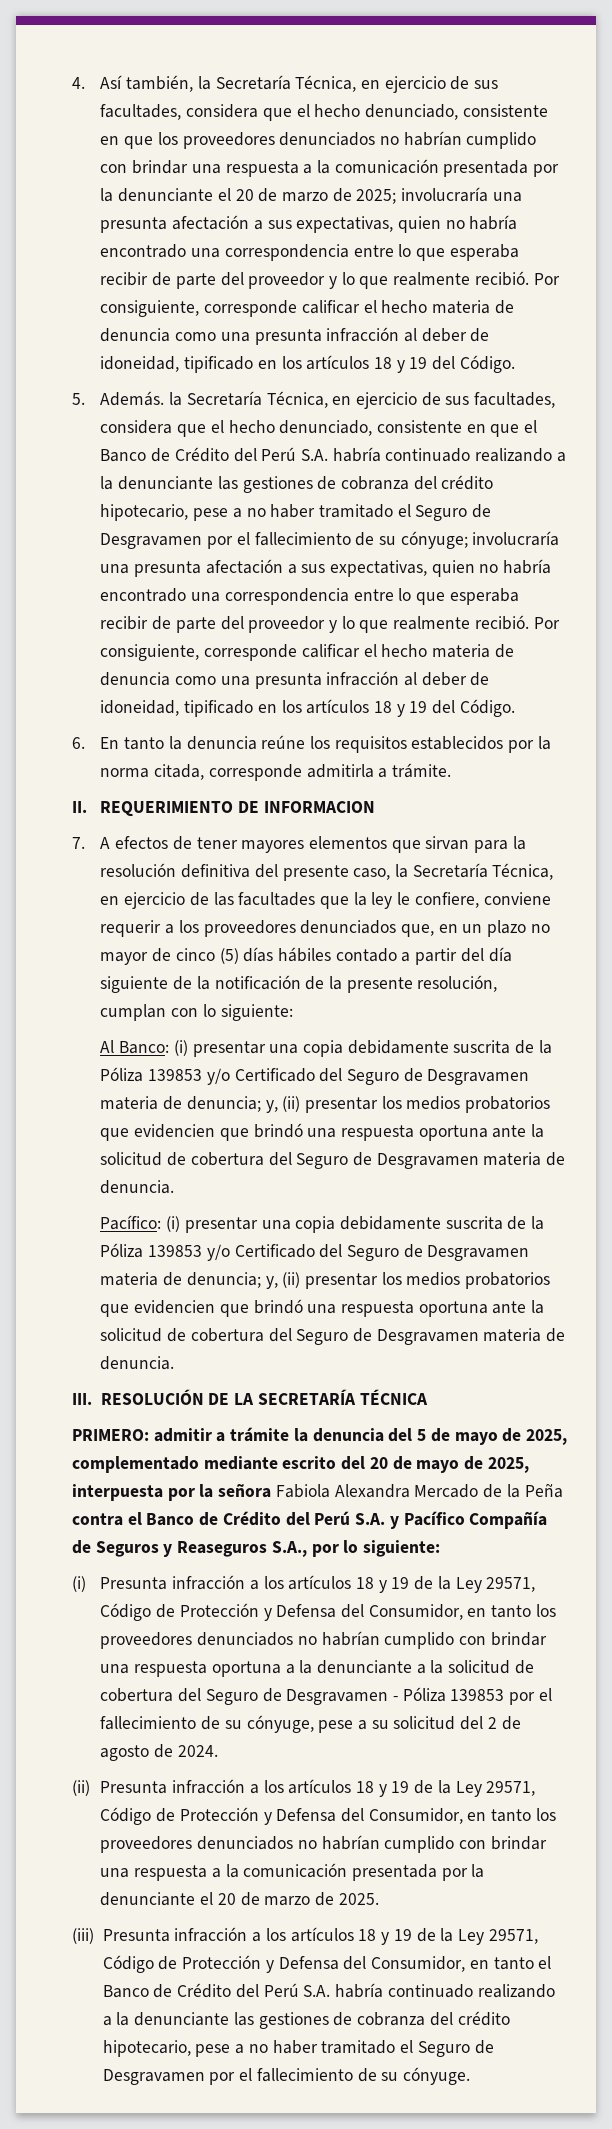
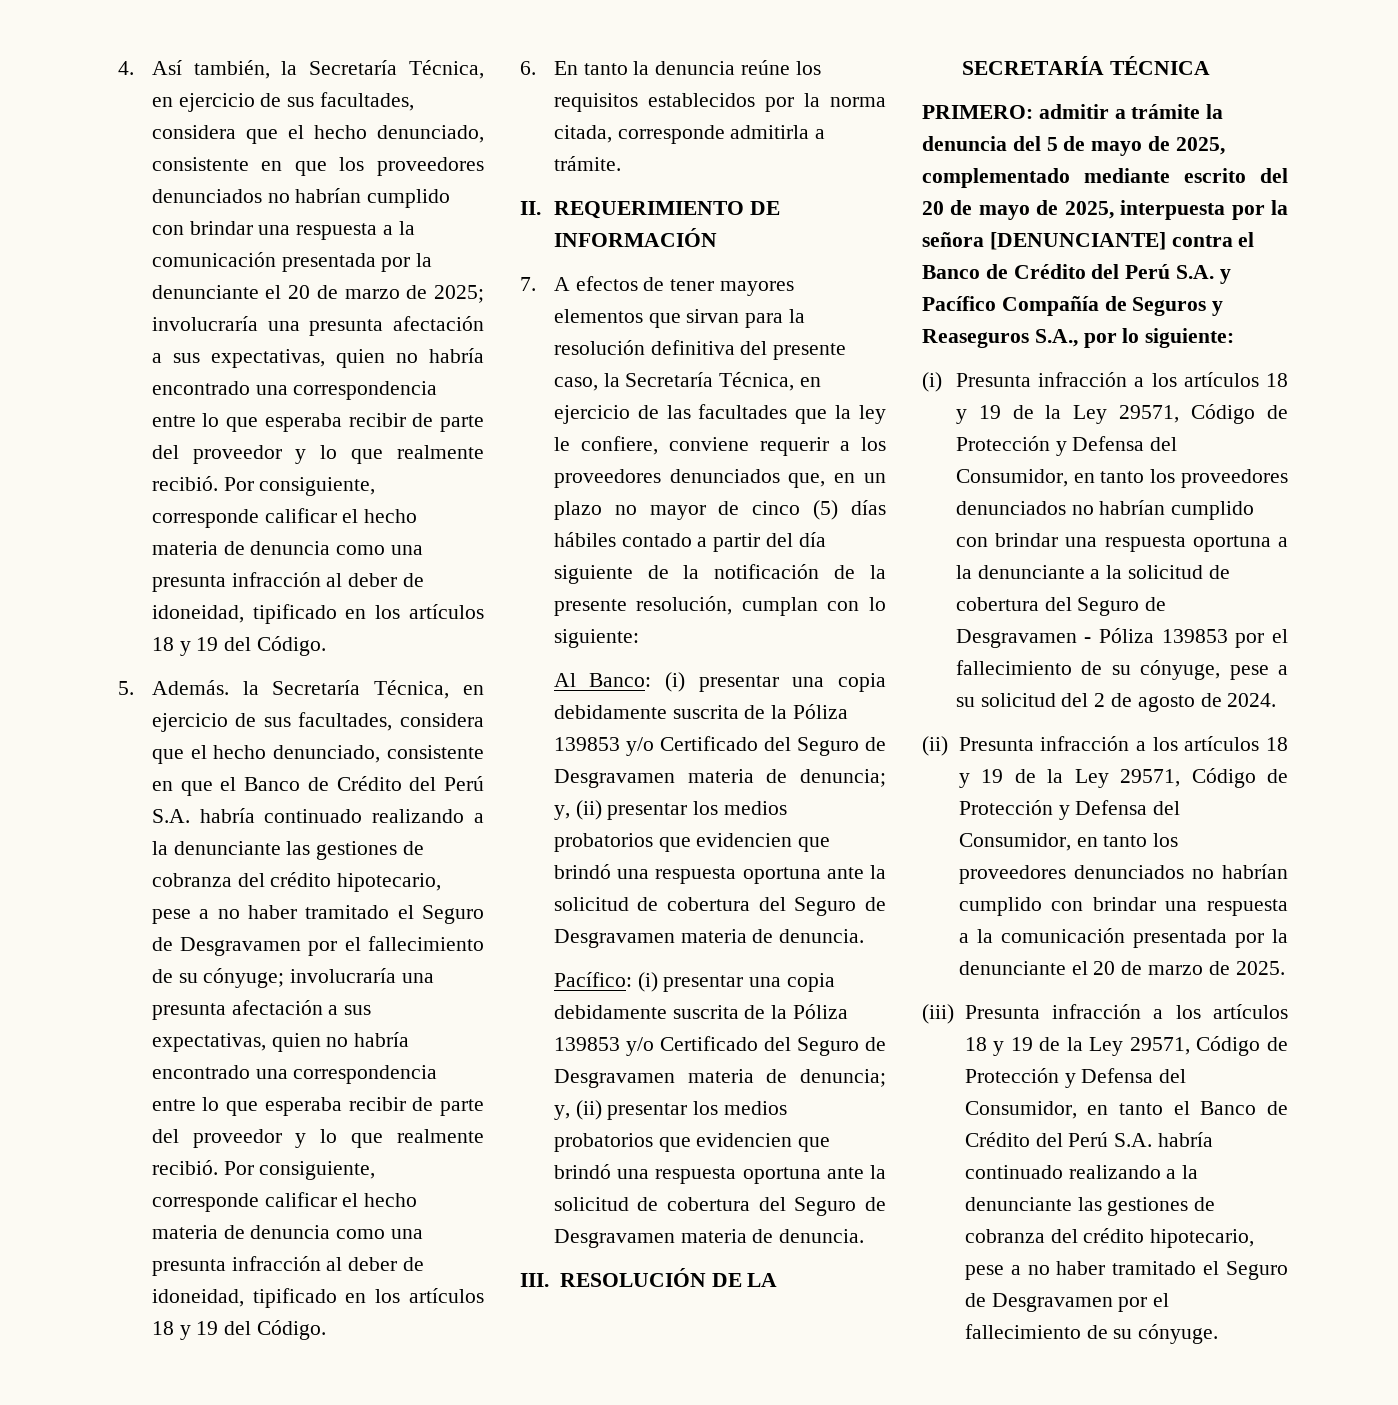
- II. REQUERIMIENTO DE INFORMACION
+ II. REQUERIMIENTO DE INFORMACIÓN
- PRIMERO: admitir a trámite la denuncia del 5 de mayo de 2025, complementado mediante escrito del 20 de mayo de 2025, interpuesta por la señora Fabiola Alexandra Mercado de la Peña contra el Banco de Crédito del Perú S.A. y Pacífico Compañía de Seguros y Reaseguros S.A., por lo siguiente:
+ PRIMERO: admitir a trámite la denuncia del 5 de mayo de 2025, complementado mediante escrito del 20 de mayo de 2025, interpuesta por la señora [DENUNCIANTE] contra el Banco de Crédito del Perú S.A. y Pacífico Compañía de Seguros y Reaseguros S.A., por lo siguiente:

